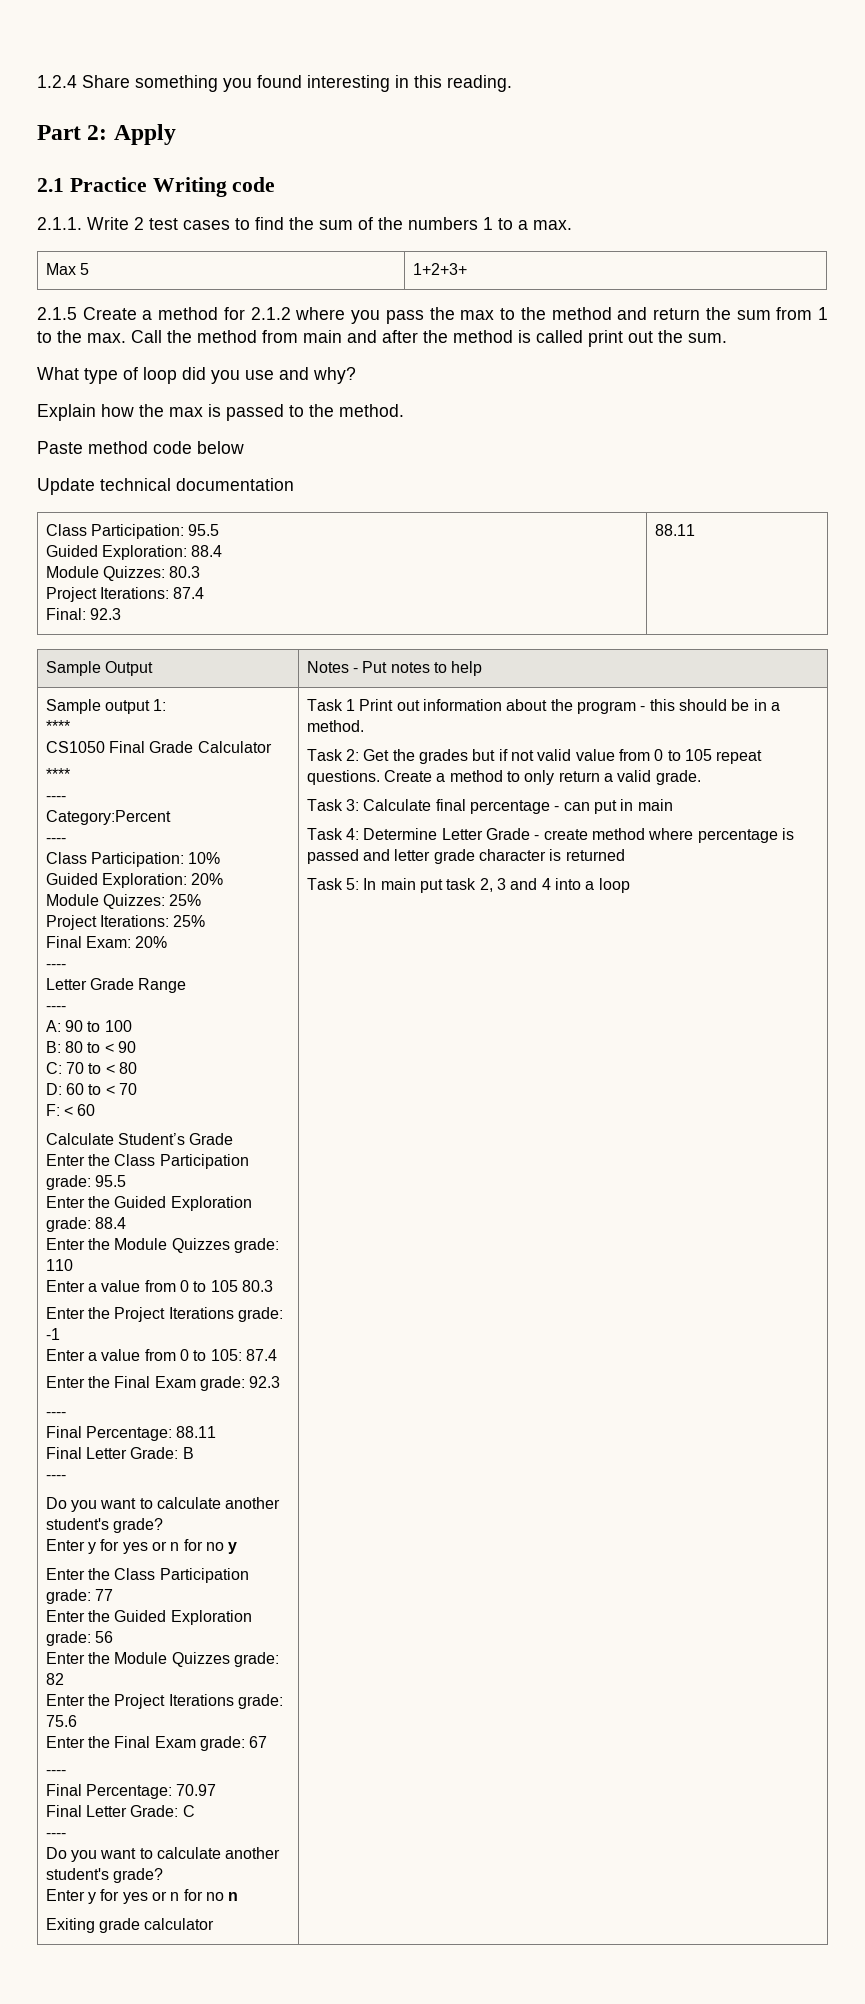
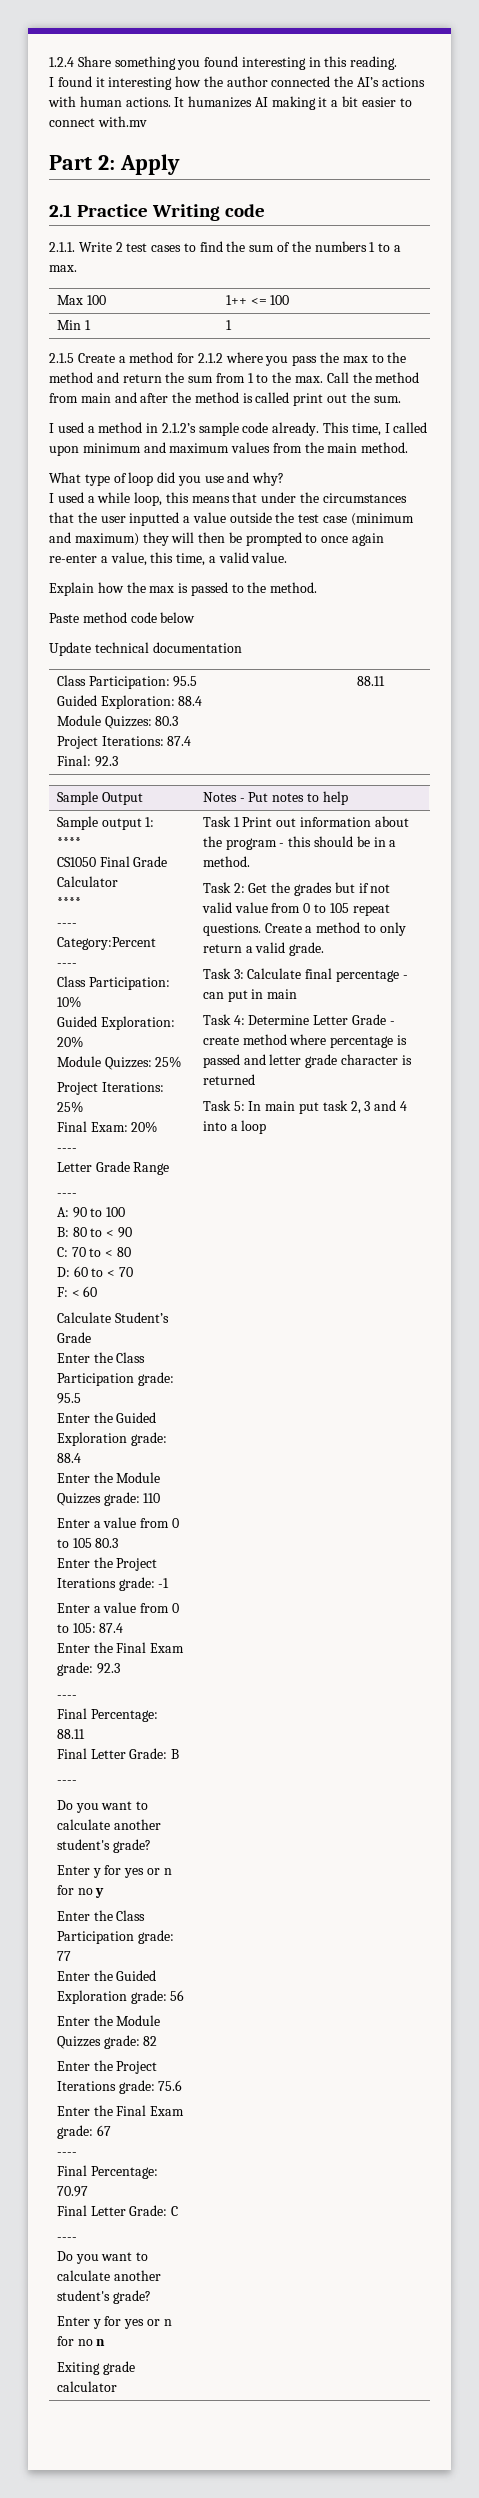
+ I found it interesting how the author connected the AI’s actions with human actions. It humanizes AI making it a bit easier to connect with.mv
- Max 5 | 1+2+3+
+ Max 100 | 1++ <= 100
+ Min 1 | 1
+ I used a method in 2.1.2’s sample code already. This time, I called upon minimum and maximum values from the main method.
+ I used a while loop, this means that under the circumstances that the user inputted a value outside the test case (minimum and maximum) they will then be prompted to once again re-enter a value, this time, a valid value.

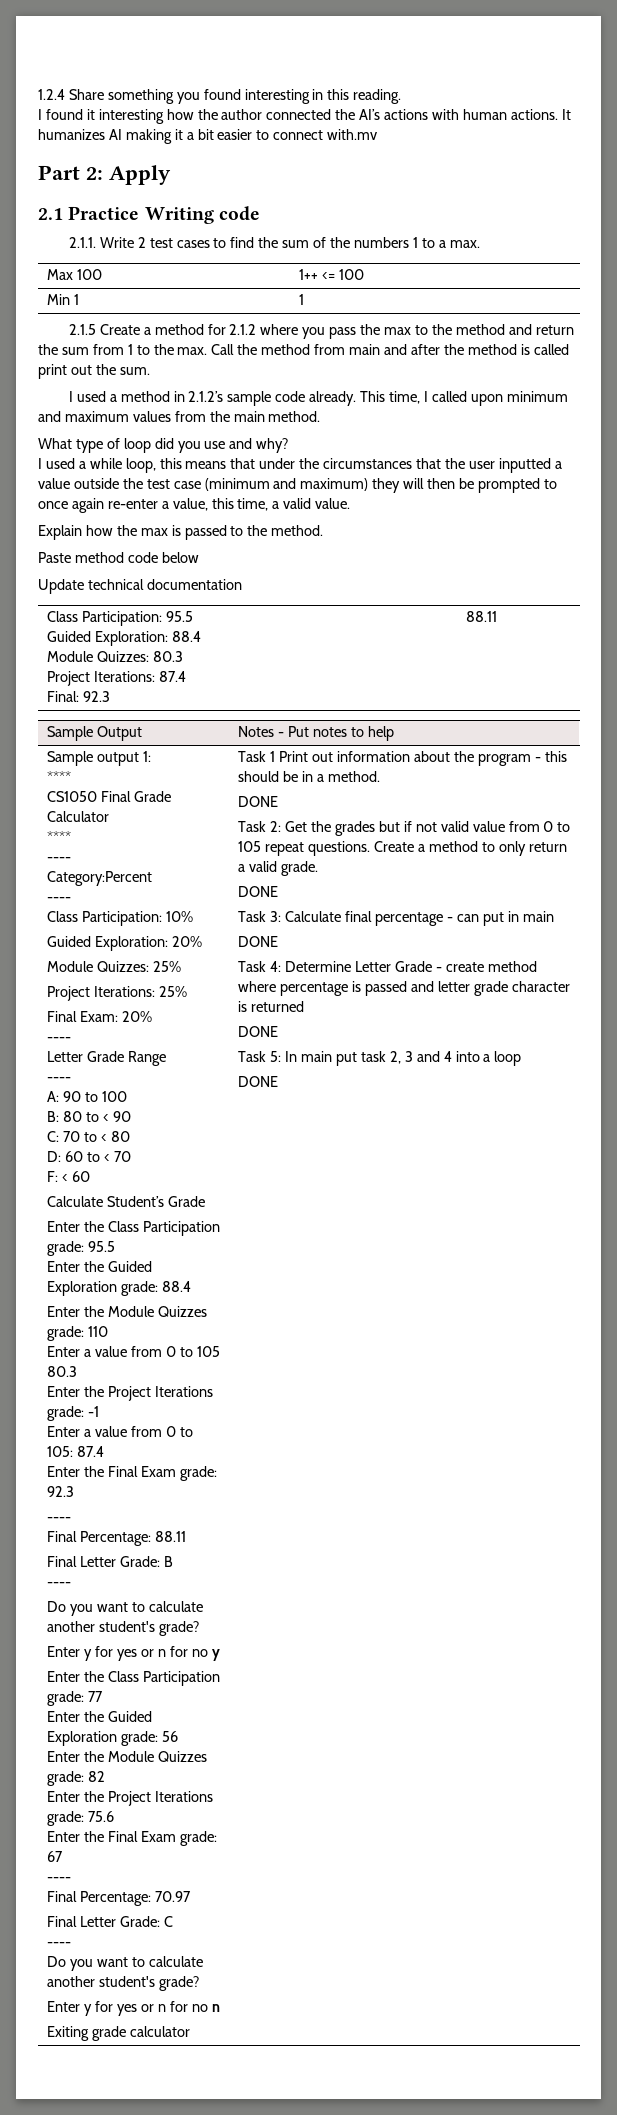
  Task 1 Print out information about the program - this should be in a method.
+ DONE
  Create a method to only return a valid grade.
+ DONE
  Task 3: Calculate final percentage - can put in main
+ DONE
  Task 4: Determine Letter Grade - create method where percentage is passed and letter grade character is returned
+ DONE
  Task 5: In main put task 2, 3 and 4 into a loop
+ DONE

